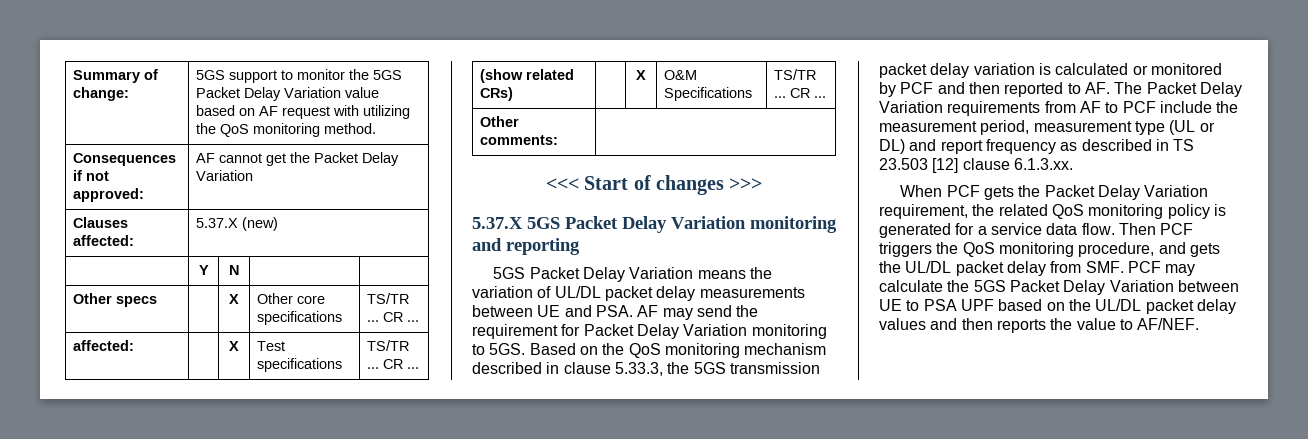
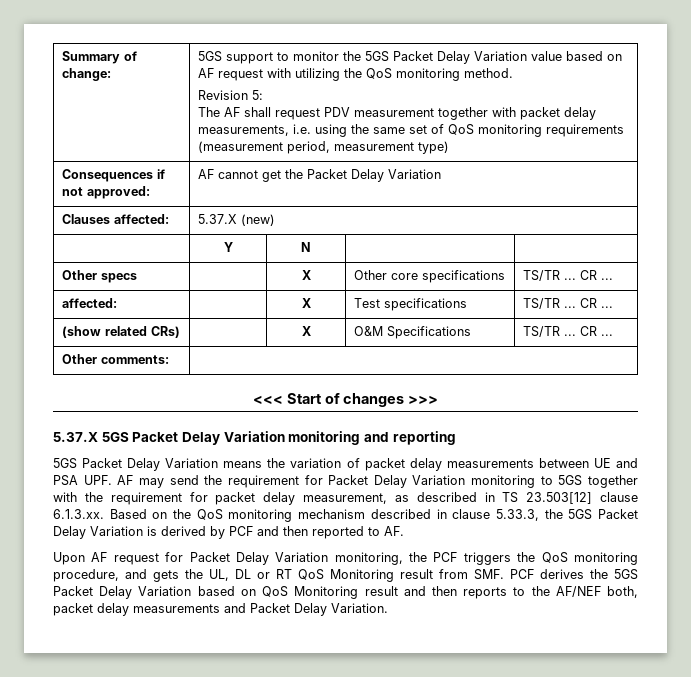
+ Revision 5:
+ The AF shall request PDV measurement together with packet delay measurements, i.e. using the same set of QoS monitoring requirements (measurement period, measurement type)
- 5GS Packet Delay Variation means the variation of UL/DL packet delay measurements between UE and PSA. AF may send the requirement for Packet Delay Variation monitoring to 5GS. Based on the QoS monitoring mechanism described in clause 5.33.3, the 5GS transmission packet delay variation is calculated or monitored by PCF and then reported to AF. The Packet Delay Variation requirements from AF to PCF include the measurement period, measurement type (UL or DL) and report frequency as described in TS 23.503 [12] clause 6.1.3.xx.
- When PCF gets the Packet Delay Variation requirement, the related QoS monitoring policy is generated for a service data flow. Then PCF triggers the QoS monitoring procedure, and gets the UL/DL packet delay from SMF. PCF may calculate the 5GS Packet Delay Variation between UE to PSA UPF based on the UL/DL packet delay values and then reports the value to AF/NEF.
+ 5GS Packet Delay Variation means the variation of packet delay measurements between UE and PSA UPF. AF may send the requirement for Packet Delay Variation monitoring to 5GS together with the requirement for packet delay measurement, as described in TS 23.503[12] clause 6.1.3.xx. Based on the QoS monitoring mechanism described in clause 5.33.3, the 5GS Packet Delay Variation is derived by PCF and then reported to AF.
+ Upon AF request for Packet Delay Variation monitoring, the PCF triggers the QoS monitoring procedure, and gets the UL, DL or RT QoS Monitoring result from SMF. PCF derives the 5GS Packet Delay Variation based on QoS Monitoring result and then reports to the AF/NEF both, packet delay measurements and Packet Delay Variation.

